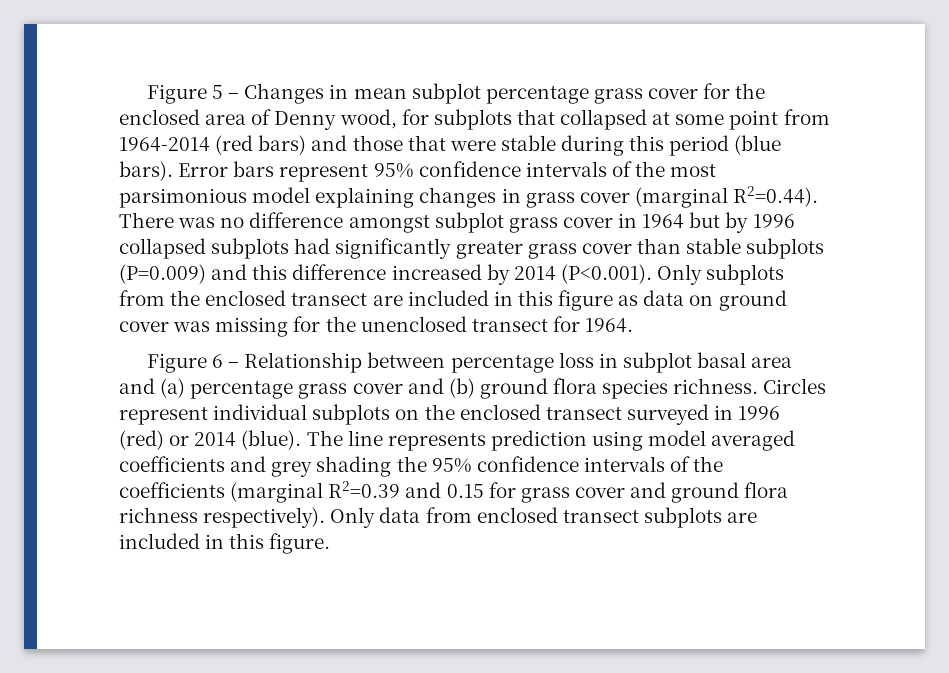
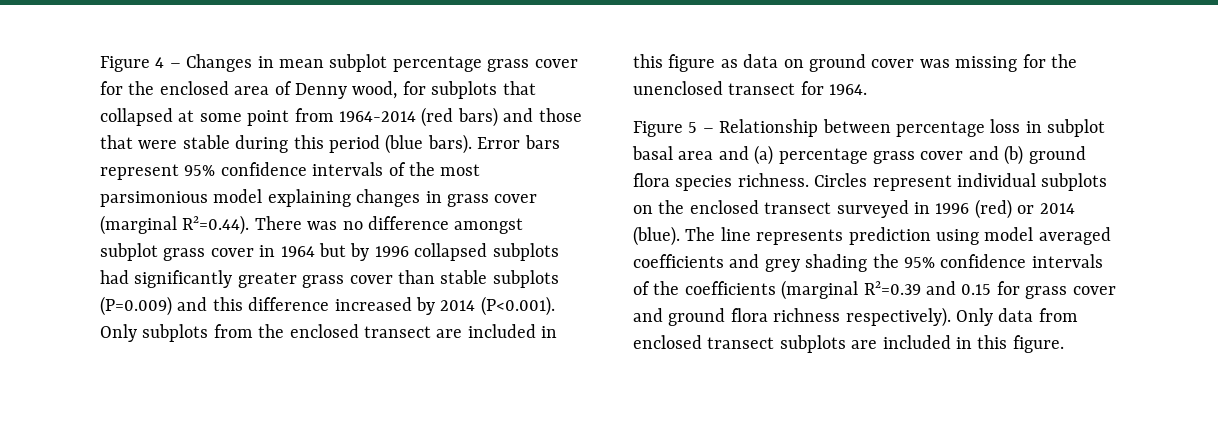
- Figure 5 – Changes in mean subplot percentage grass cover for the enclosed area of Denny wood, for subplots that collapsed at some point from 1964-2014 (red bars) and those that were stable during this period (blue bars).
+ Figure 4 – Changes in mean subplot percentage grass cover for the enclosed area of Denny wood, for subplots that collapsed at some point from 1964-2014 (red bars) and those that were stable during this period (blue bars).
- Figure 6 – Relationship between percentage loss in subplot basal area and (a) percentage grass cover and (b) ground flora species richness.
+ Figure 5 – Relationship between percentage loss in subplot basal area and (a) percentage grass cover and (b) ground flora species richness.

